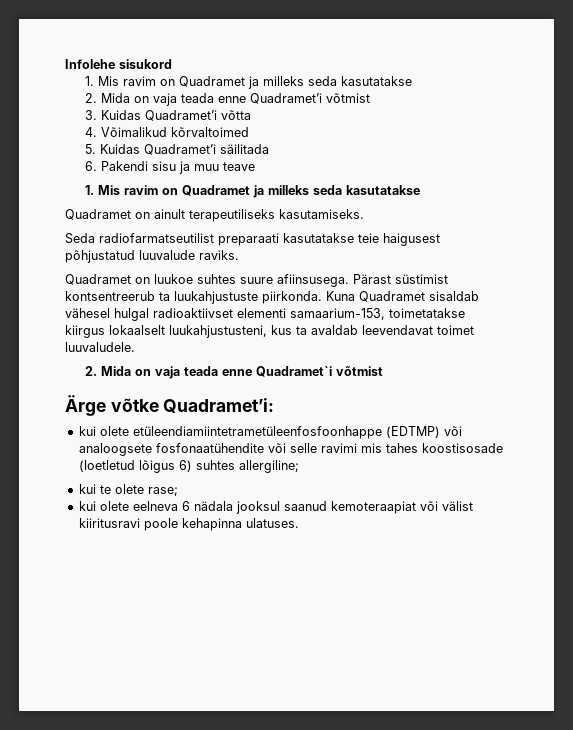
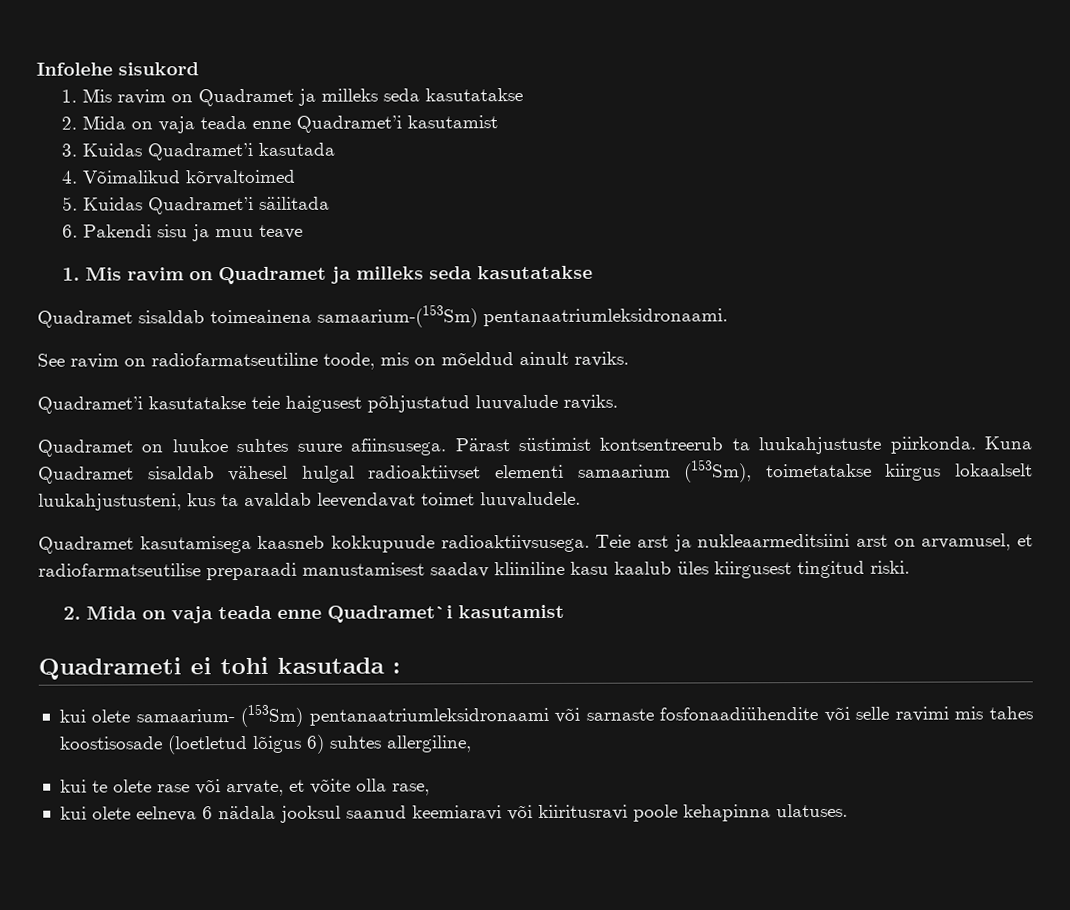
  Infolehe sisukord
  1. Mis ravim on Quadramet ja milleks seda kasutatakse
- 2. Mida on vaja teada enne Quadramet’i võtmist
+ 2. Mida on vaja teada enne Quadramet’i kasutamist
- 3. Kuidas Quadramet’i võtta
+ 3. Kuidas Quadramet’i kasutada
- Quadramet on ainult terapeutiliseks kasutamiseks.
- Seda radiofarmatseutilist preparaati kasutatakse teie haigusest põhjustatud luuvalude raviks.
+ Quadramet sisaldab toimeainena samaarium-(153Sm) pentanaatriumleksidronaami.
+ See ravim on radiofarmatseutiline toode, mis on mõeldud ainult raviks.
+ Quadramet’i kasutatakse teie haigusest põhjustatud luuvalude raviks.
- Kuna Quadramet sisaldab vähesel hulgal radioaktiivset elementi samaarium-153, toimetatakse kiirgus lokaalselt luukahjustusteni, kus ta avaldab leevendavat toimet luuvaludele.
- 2. Mida on vaja teada enne Quadramet`i võtmist
- Ärge võtke Quadramet’i:
- kui olete etüleendiamiintetrametüleenfosfoonhappe (EDTMP) või analoogsete fosfonaatühendite või selle ravimi mis tahes koostisosade (loetletud lõigus 6) suhtes allergiline;
+ Kuna Quadramet sisaldab vähesel hulgal radioaktiivset elementi samaarium (153Sm), toimetatakse kiirgus lokaalselt luukahjustusteni, kus ta avaldab leevendavat toimet luuvaludele.
+ Quadramet kasutamisega kaasneb kokkupuude radioaktiivsusega. Teie arst ja nukleaarmeditsiini arst on arvamusel, et radiofarmatseutilise preparaadi manustamisest saadav kliiniline kasu kaalub üles kiirgusest tingitud riski.
+ 2. Mida on vaja teada enne Quadramet`i kasutamist
+ Quadrameti ei tohi kasutada :
+ kui olete samaarium- (153Sm) pentanaatriumleksidronaami või sarnaste fosfonaadiühendite või selle ravimi mis tahes koostisosade (loetletud lõigus 6) suhtes allergiline,
- kui te olete rase;
+ kui te olete rase või arvate, et võite olla rase,
- kui olete eelneva 6 nädala jooksul saanud kemoteraapiat või välist kiiritusravi poole kehapinna ulatuses.
+ kui olete eelneva 6 nädala jooksul saanud keemiaravi või kiiritusravi poole kehapinna ulatuses.

